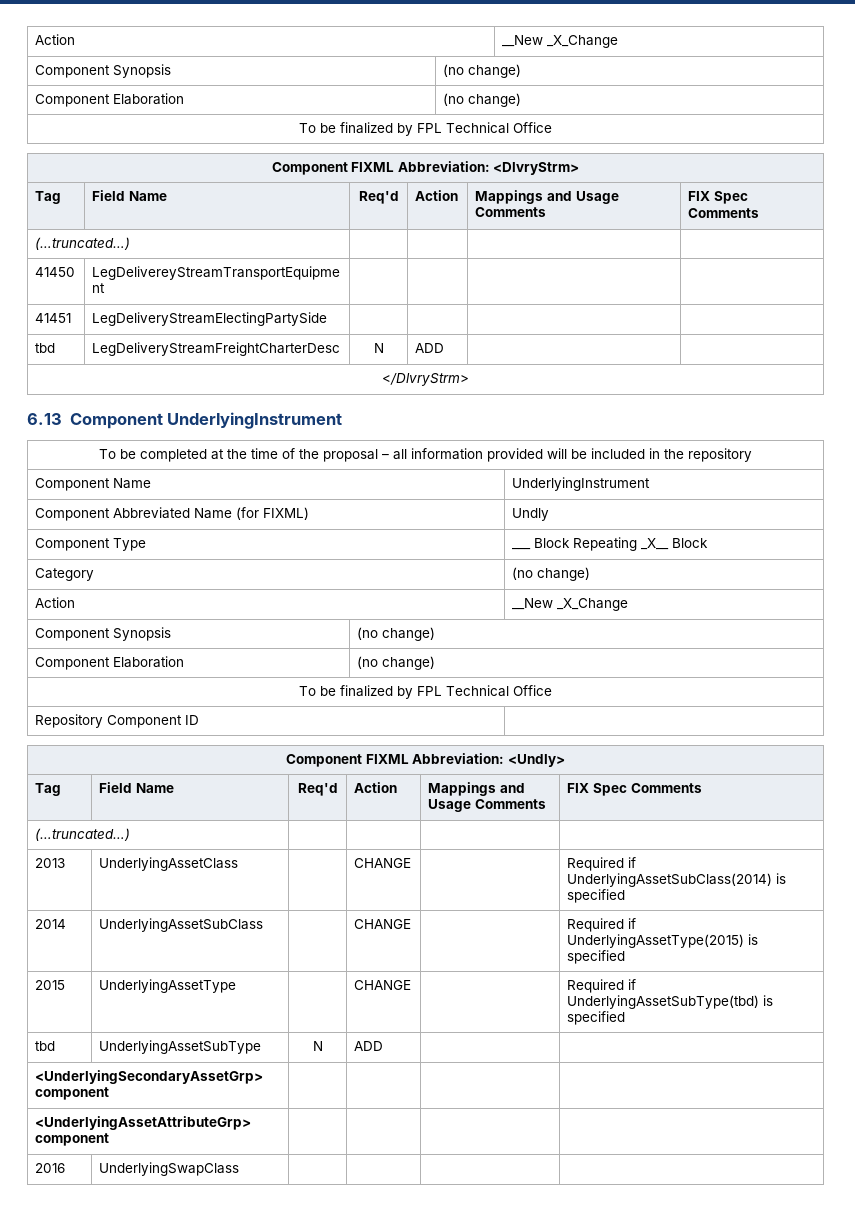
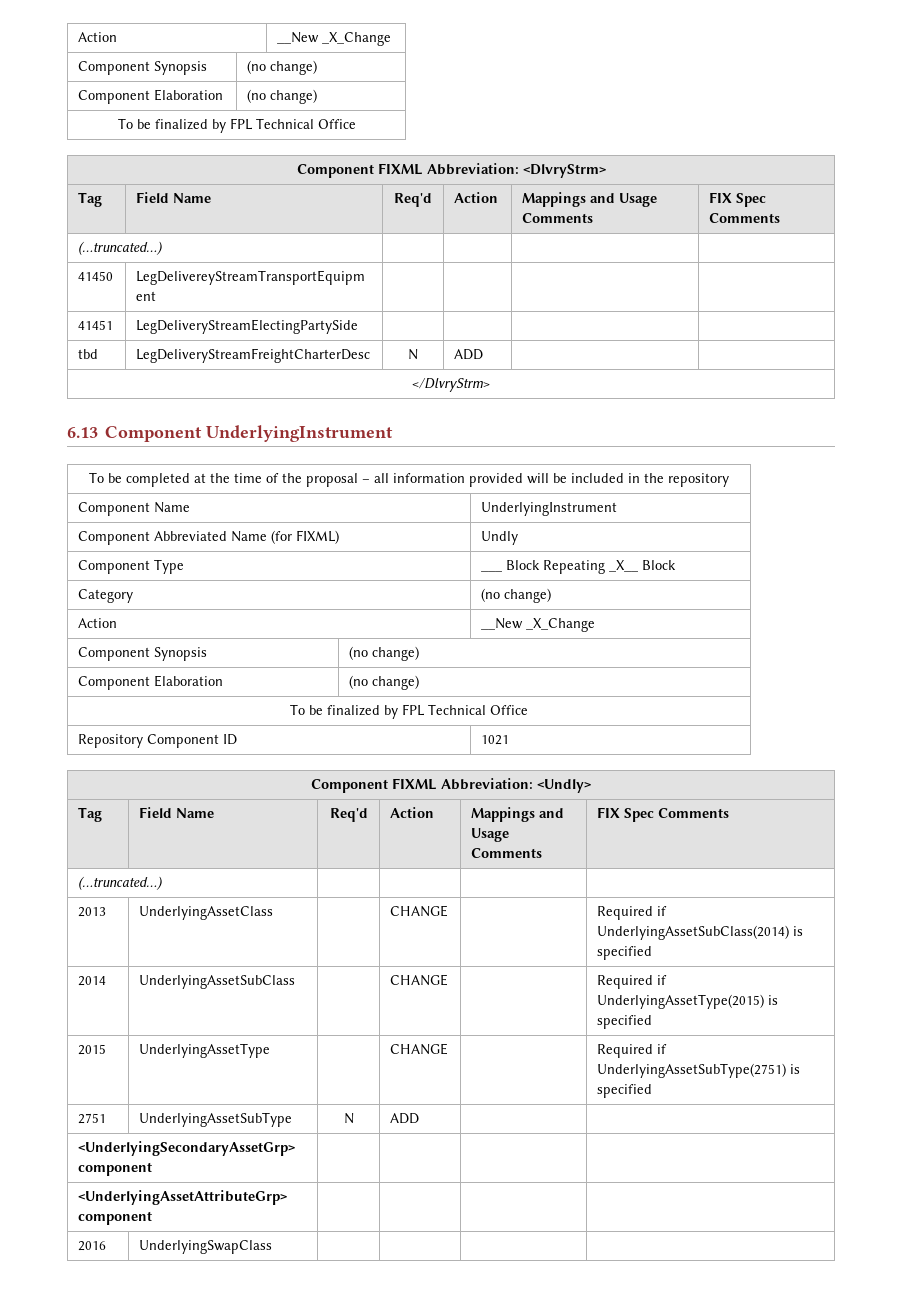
- Repository Component ID |
+ Repository Component ID | 1021
- 2015 | UnderlyingAssetType | | CHANGE | | Required if UnderlyingAssetSubType(tbd) is specified
- tbd | UnderlyingAssetSubType | N | ADD | |
+ 2015 | UnderlyingAssetType | | CHANGE | | Required if UnderlyingAssetSubType(2751) is specified
+ 2751 | UnderlyingAssetSubType | N | ADD | |

